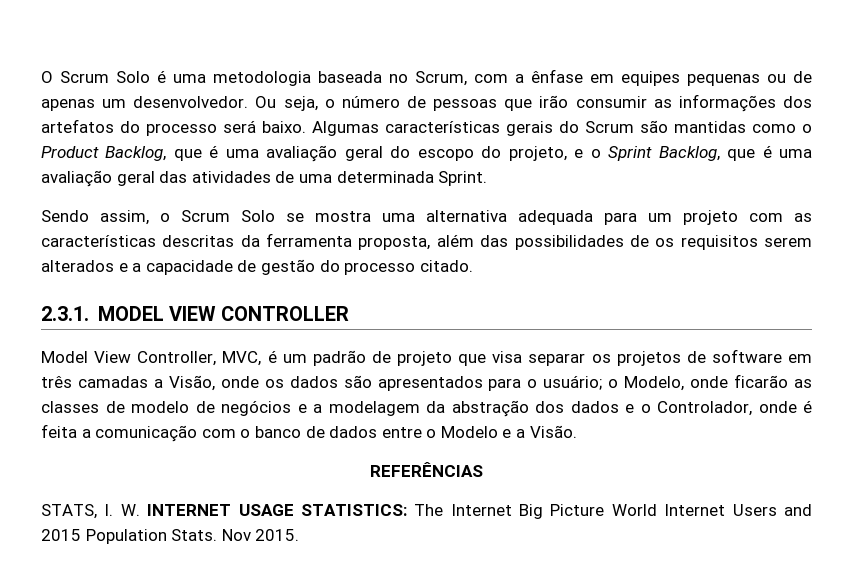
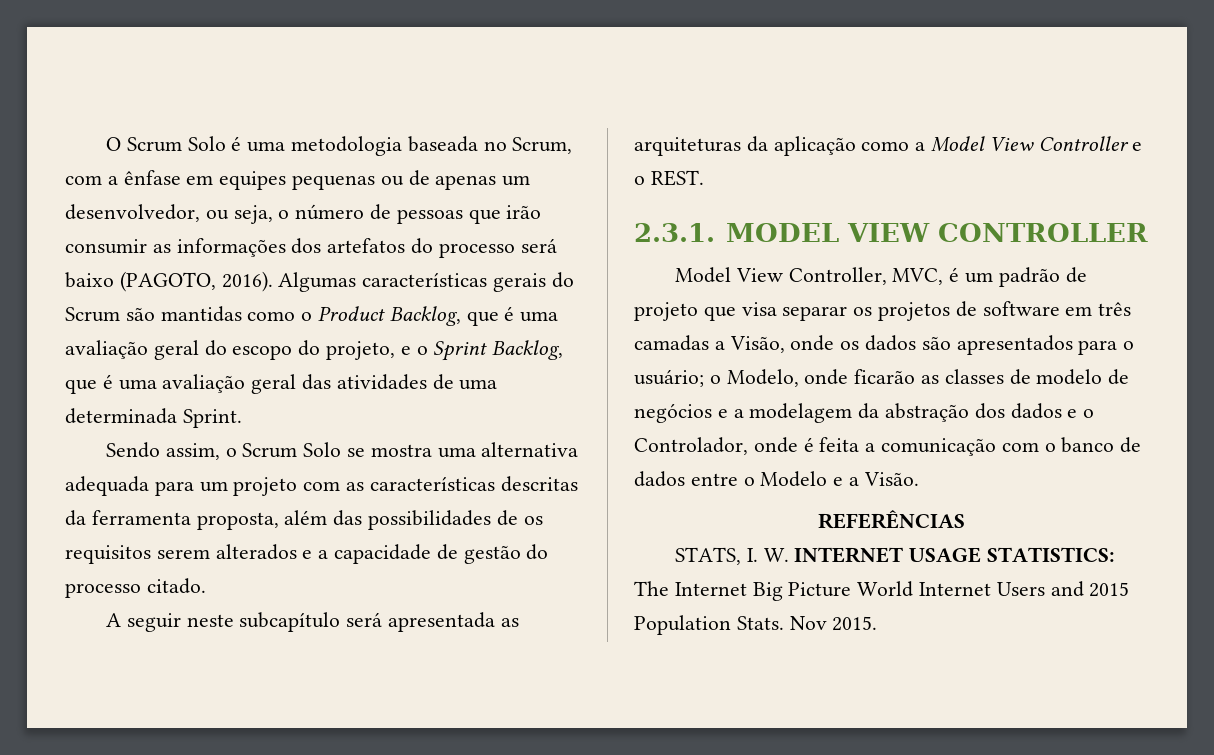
- O Scrum Solo é uma metodologia baseada no Scrum, com a ênfase em equipes pequenas ou de apenas um desenvolvedor. Ou seja, o número de pessoas que irão consumir as informações dos artefatos do processo será baixo.
+ O Scrum Solo é uma metodologia baseada no Scrum, com a ênfase em equipes pequenas ou de apenas um desenvolvedor, ou seja, o número de pessoas que irão consumir as informações dos artefatos do processo será baixo (PAGOTO, 2016).
+ A seguir neste subcapítulo será apresentada as arquiteturas da aplicação como a Model View Controller e o REST.

